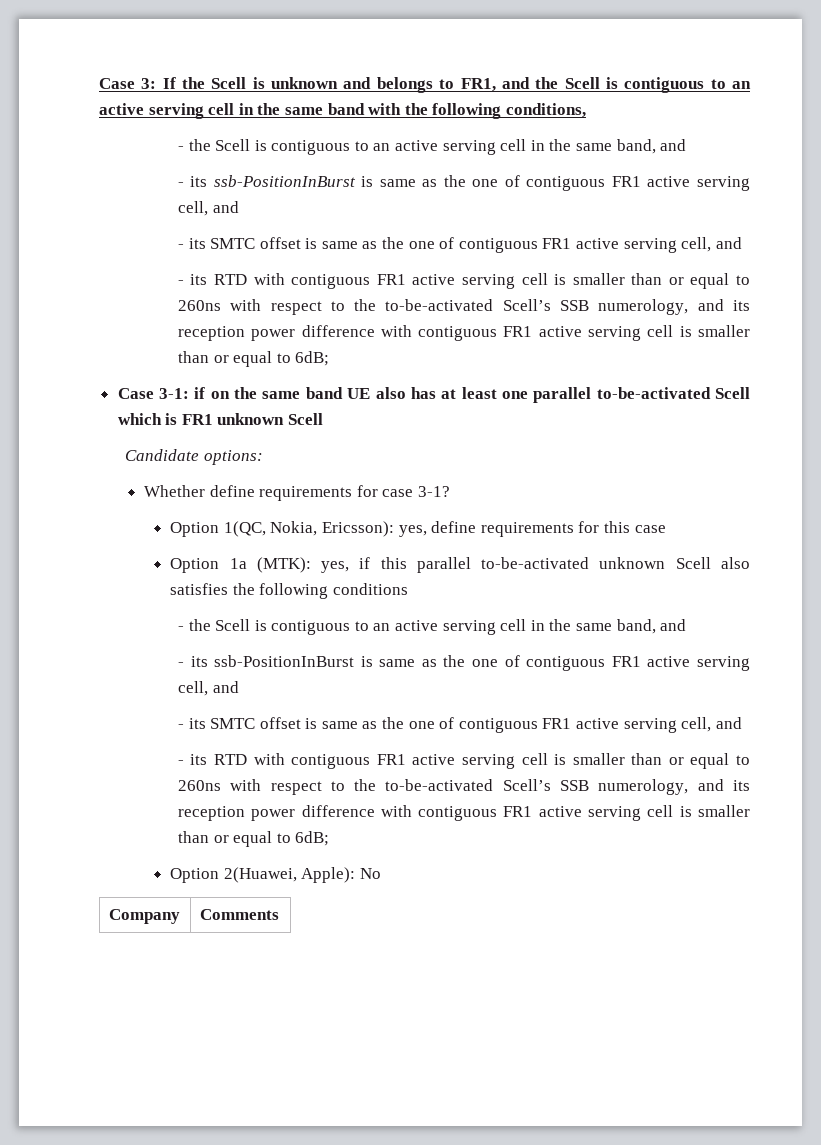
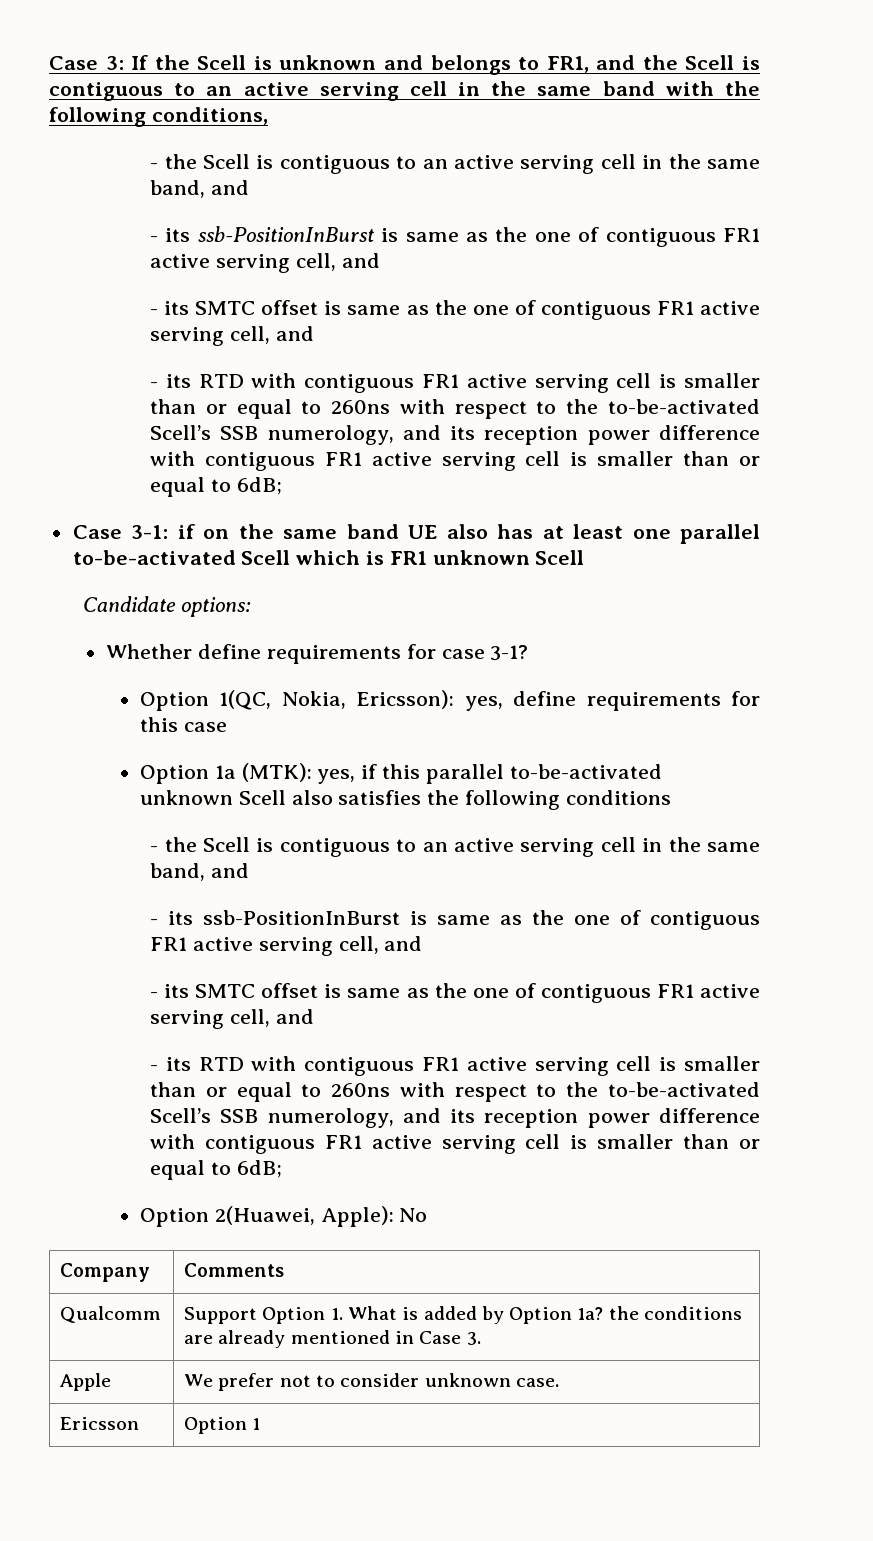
+ Qualcomm | Support Option 1. What is added by Option 1a? the conditions are already mentioned in Case 3.
+ Apple | We prefer not to consider unknown case.
+ Ericsson | Option 1

